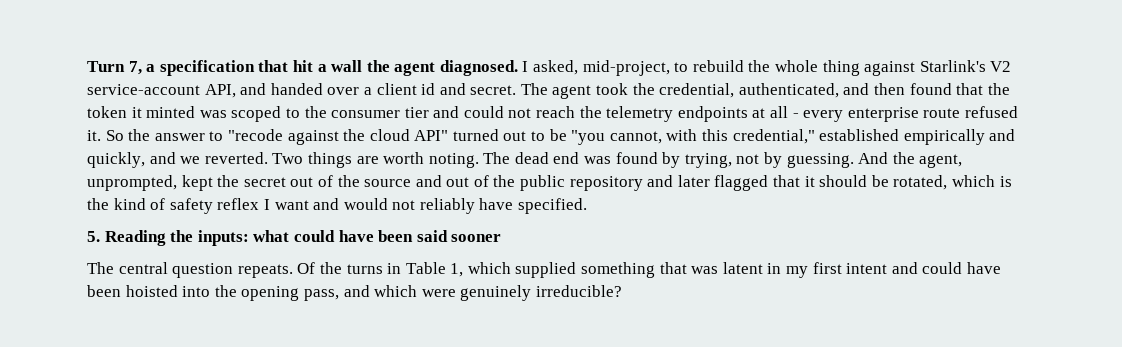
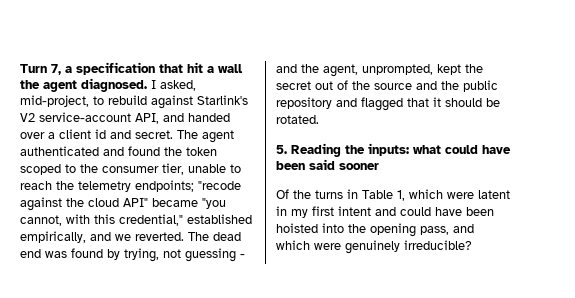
- I asked, mid-project, to rebuild the whole thing against Starlink's V2 service-account API, and handed over a client id and secret.
+ I asked, mid-project, to rebuild against Starlink's V2 service-account API, and handed over a client id and secret.
- The agent took the credential, authenticated, and then found that the token it minted was scoped to the consumer tier and could not reach the telemetry endpoints at all - every enterprise route refused it. So the answer to "recode against the cloud API" turned out to be "you cannot, with this credential," established empirically and quickly, and we reverted. Two things are worth noting.
+ The agent authenticated and found the token scoped to the consumer tier, unable to reach the telemetry endpoints; "recode against the cloud API" became "you cannot, with this credential," established empirically, and we reverted.
- The dead end was found by trying, not by guessing. And the agent, unprompted, kept the secret out of the source and out of the public repository and later flagged that it should be rotated, which is the kind of safety reflex I want and would not reliably have specified.
+ The dead end was found by trying, not guessing - and the agent, unprompted, kept the secret out of the source and the public repository and flagged that it should be rotated.
- The central question repeats. Of the turns in Table 1, which supplied something that was latent in my first intent and could have been hoisted into the opening pass, and which were genuinely irreducible?
+ Of the turns in Table 1, which were latent in my first intent and could have been hoisted into the opening pass, and which were genuinely irreducible?

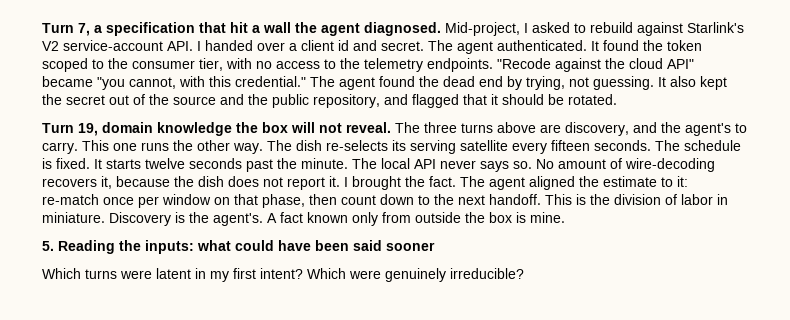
- I asked, mid-project, to rebuild against Starlink's V2 service-account API, and handed over a client id and secret.
+ Mid-project, I asked to rebuild against Starlink's V2 service-account API. I handed over a client id and secret.
- The agent authenticated and found the token scoped to the consumer tier, unable to reach the telemetry endpoints; "recode against the cloud API" became "you cannot, with this credential," established empirically, and we reverted. The dead end was found by trying, not guessing - and the agent, unprompted, kept the secret out of the source and the public repository and flagged that it should be rotated.
+ The agent authenticated. It found the token scoped to the consumer tier, with no access to the telemetry endpoints. "Recode against the cloud API" became "you cannot, with this credential." The agent found the dead end by trying, not guessing. It also kept the secret out of the source and the public repository, and flagged that it should be rotated.
+ Turn 19, domain knowledge the box will not reveal. The three turns above are discovery, and the agent's to carry. This one runs the other way. The dish re-selects its serving satellite every fifteen seconds. The schedule is fixed. It starts twelve seconds past the minute. The local API never says so. No amount of wire-decoding recovers it, because the dish does not report it. I brought the fact. The agent aligned the estimate to it: re-match once per window on that phase, then count down to the next handoff. This is the division of labor in miniature. Discovery is the agent's. A fact known only from outside the box is mine.
- Of the turns in Table 1, which were latent in my first intent and could have been hoisted into the opening pass, and which were genuinely irreducible?
+ Which turns were latent in my first intent? Which were genuinely irreducible?

